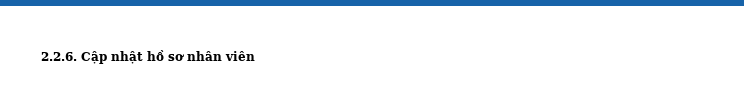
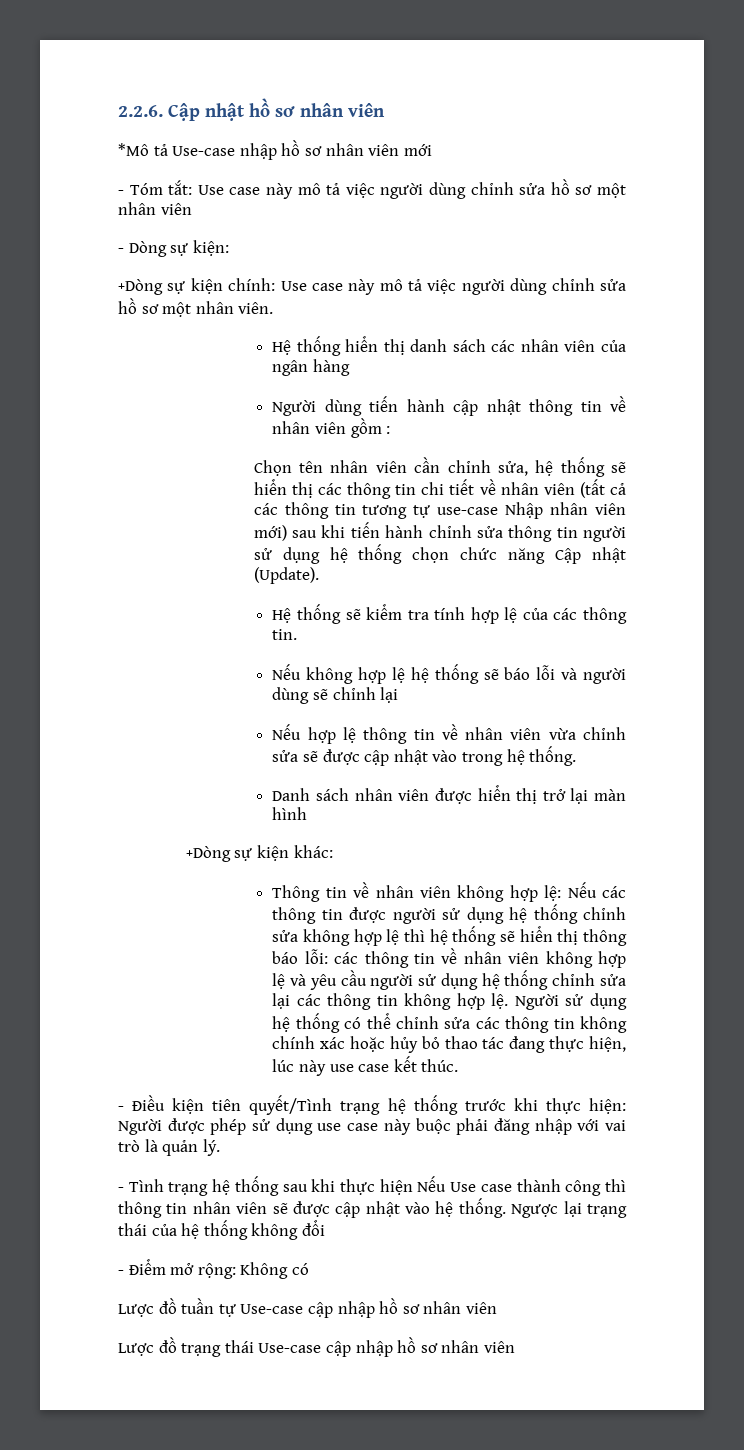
+ *Mô tả Use-case nhập hồ sơ nhân viên mới
+ - Tóm tắt: Use case này mô tả việc người dùng chỉnh sửa hồ sơ một nhân viên
+ - Dòng sự kiện:
+ +Dòng sự kiện chính: Use case này mô tả việc người dùng chỉnh sửa hồ sơ một nhân viên.
+ Hệ thống hiển thị danh sách các nhân viên của ngân hàng
+ Người dùng tiến hành cập nhật thông tin về nhân viên gồm :
+ Chọn tên nhân viên cần chỉnh sửa, hệ thống sẽ hiển thị các thông tin chi tiết về nhân viên (tất cả các thông tin tương tự use-case Nhập nhân viên mới) sau khi tiến hành chỉnh sửa thông tin người sử dụng hệ thống chọn chức năng Cập nhật (Update).
+ Hệ thống sẽ kiểm tra tính hợp lệ của các thông tin.
+ Nếu không hợp lệ hệ thống sẽ báo lỗi và người dùng sẽ chỉnh lại
+ Nếu hợp lệ thông tin về nhân viên vừa chỉnh sửa sẽ được cập nhật vào trong hệ thống.
+ Danh sách nhân viên được hiển thị trở lại màn hình
+ +Dòng sự kiện khác:
+ Thông tin về nhân viên không hợp lệ: Nếu các thông tin được người sử dụng hệ thống chỉnh sửa không hợp lệ thì hệ thống sẽ hiển thị thông báo lỗi: các thông tin về nhân viên không hợp lệ và yêu cầu người sử dụng hệ thống chỉnh sửa lại các thông tin không hợp lệ. Người sử dụng hệ thống có thể chỉnh sửa các thông tin không chính xác hoặc hủy bỏ thao tác đang thực hiện, lúc này use case kết thúc.
+ - Điều kiện tiên quyết/Tình trạng hệ thống trước khi thực hiện: Người được phép sử dụng use case này buộc phải đăng nhập với vai trò là quản lý.
+ - Tình trạng hệ thống sau khi thực hiện Nếu Use case thành công thì thông tin nhân viên sẽ được cập nhật vào hệ thống. Ngược lại trạng thái của hệ thống không đổi
+ - Điểm mở rộng: Không có
+ Lược đồ tuần tự Use-case cập nhập hồ sơ nhân viên
+ Lược đồ trạng thái Use-case cập nhập hồ sơ nhân viên

